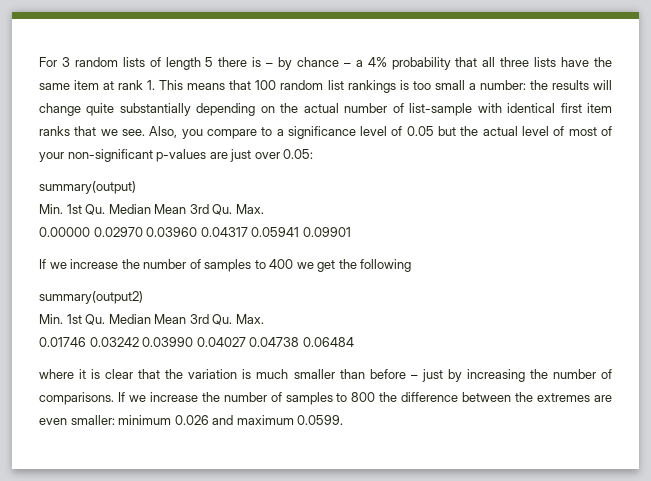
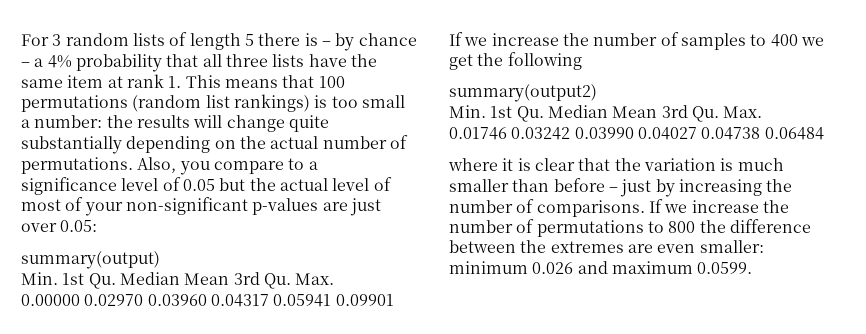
- For 3 random lists of length 5 there is – by chance – a 4% probability that all three lists have the same item at rank 1. This means that 100 random list rankings is too small a number: the results will change quite substantially depending on the actual number of list-sample with identical first item ranks that we see.
+ For 3 random lists of length 5 there is – by chance – a 4% probability that all three lists have the same item at rank 1. This means that 100 permutations (random list rankings) is too small a number: the results will change quite substantially depending on the actual number of permutations.
- If we increase the number of samples to 800 the difference between the extremes are even smaller: minimum 0.026 and maximum 0.0599.
+ If we increase the number of permutations to 800 the difference between the extremes are even smaller: minimum 0.026 and maximum 0.0599.

